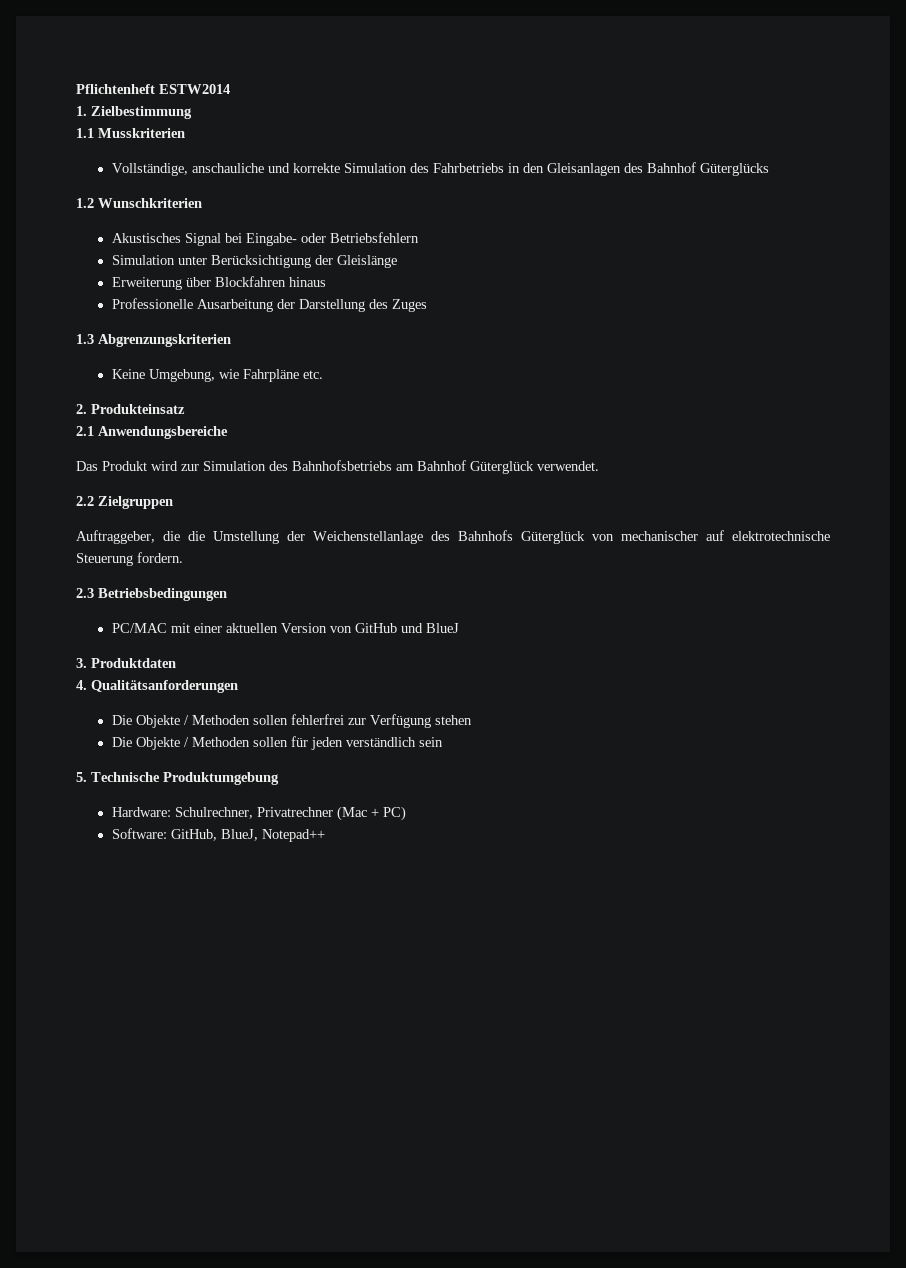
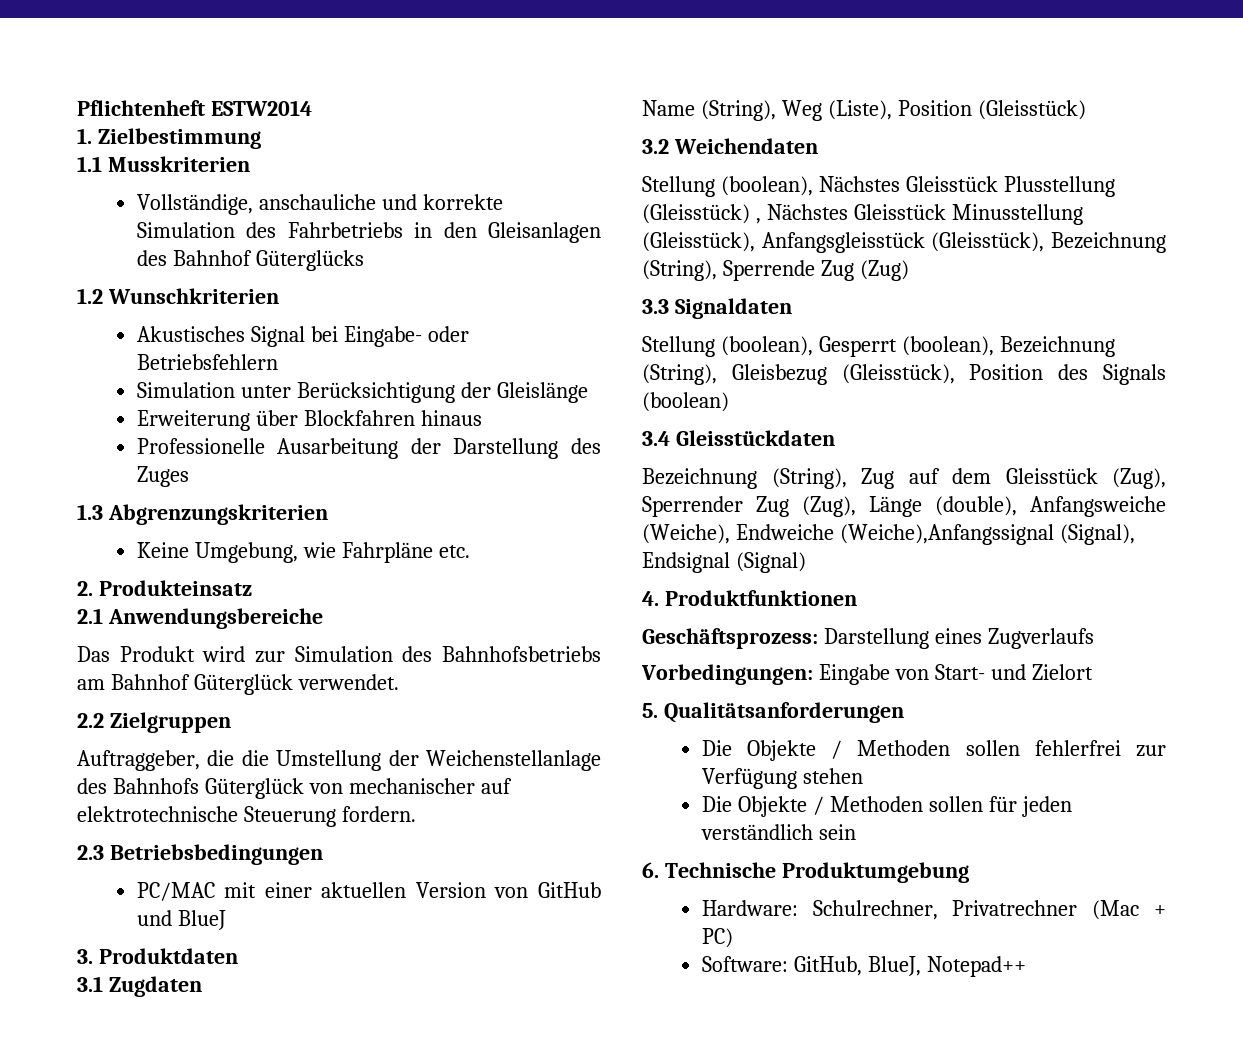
- 4. Qualitätsanforderungen
+ 3.1 Zugdaten
+ Name (String), Weg (Liste), Position (Gleisstück)
+ 3.2 Weichendaten
+ Stellung (boolean), Nächstes Gleisstück Plusstellung (Gleisstück) , Nächstes Gleisstück Minusstellung (Gleisstück), Anfangsgleisstück (Gleisstück), Bezeichnung (String), Sperrende Zug (Zug)
+ 3.3 Signaldaten
+ Stellung (boolean), Gesperrt (boolean), Bezeichnung (String), Gleisbezug (Gleisstück), Position des Signals (boolean)
+ 3.4 Gleisstückdaten
+ Bezeichnung (String), Zug auf dem Gleisstück (Zug), Sperrender Zug (Zug), Länge (double), Anfangsweiche (Weiche), Endweiche (Weiche),Anfangssignal (Signal), Endsignal (Signal)
+ 4. Produktfunktionen
+ Geschäftsprozess: Darstellung eines Zugverlaufs
+ Vorbedingungen: Eingabe von Start- und Zielort
+ 5. Qualitätsanforderungen
- 5. Technische Produktumgebung
+ 6. Technische Produktumgebung

